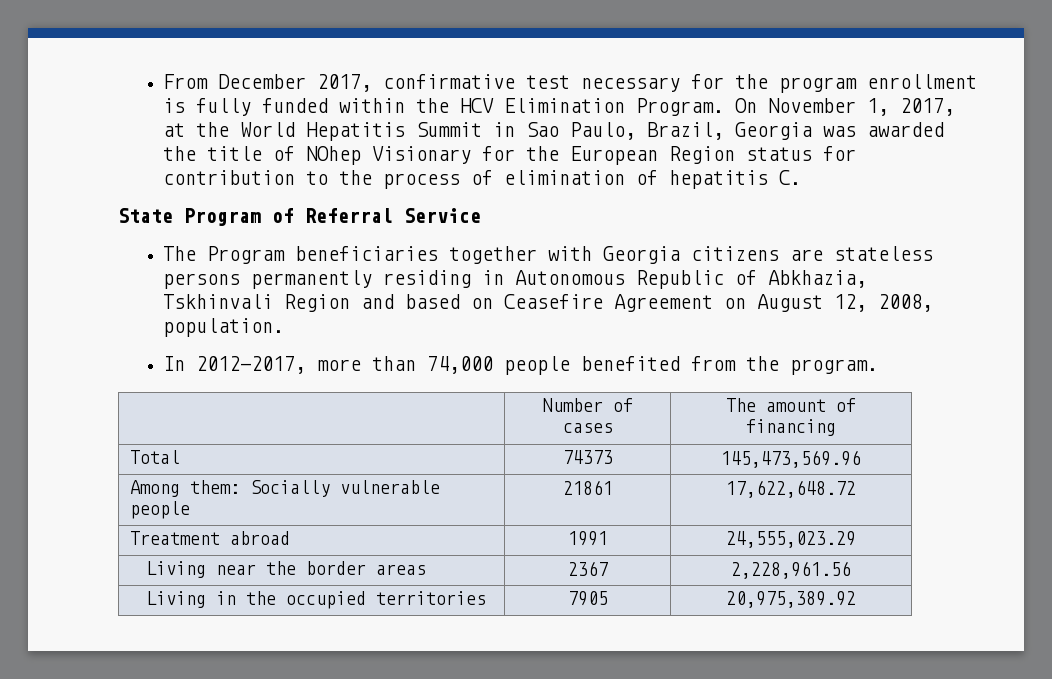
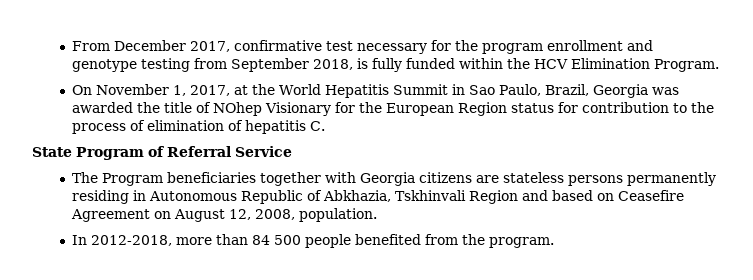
- From December 2017, confirmative test necessary for the program enrollment is fully funded within the HCV Elimination Program. On November 1, 2017, at the World Hepatitis Summit in Sao Paulo, Brazil, Georgia was awarded the title of NOhep Visionary for the European Region status for contribution to the process of elimination of hepatitis C.
+ From December 2017, confirmative test necessary for the program enrollment and genotype testing from September 2018, is fully funded within the HCV Elimination Program.
+ On November 1, 2017, at the World Hepatitis Summit in Sao Paulo, Brazil, Georgia was awarded the title of NOhep Visionary for the European Region status for contribution to the process of elimination of hepatitis C.
- In 2012-2017, more than 74,000 people benefited from the program.
+ In 2012-2018, more than 84 500 people benefited from the program.
- | Number of cases | The amount of financing
- Total | 74373 | 145,473,569.96
- Among them: Socially vulnerable people | 21861 | 17,622,648.72
- Treatment abroad | 1991 | 24,555,023.29
- Living near the border areas | 2367 | 2,228,961.56
- Living in the occupied territories | 7905 | 20,975,389.92

